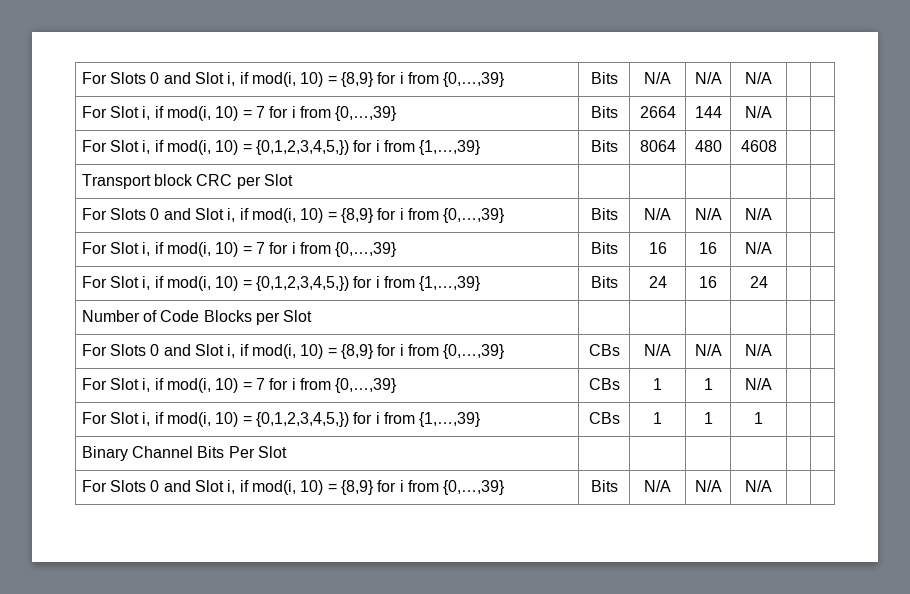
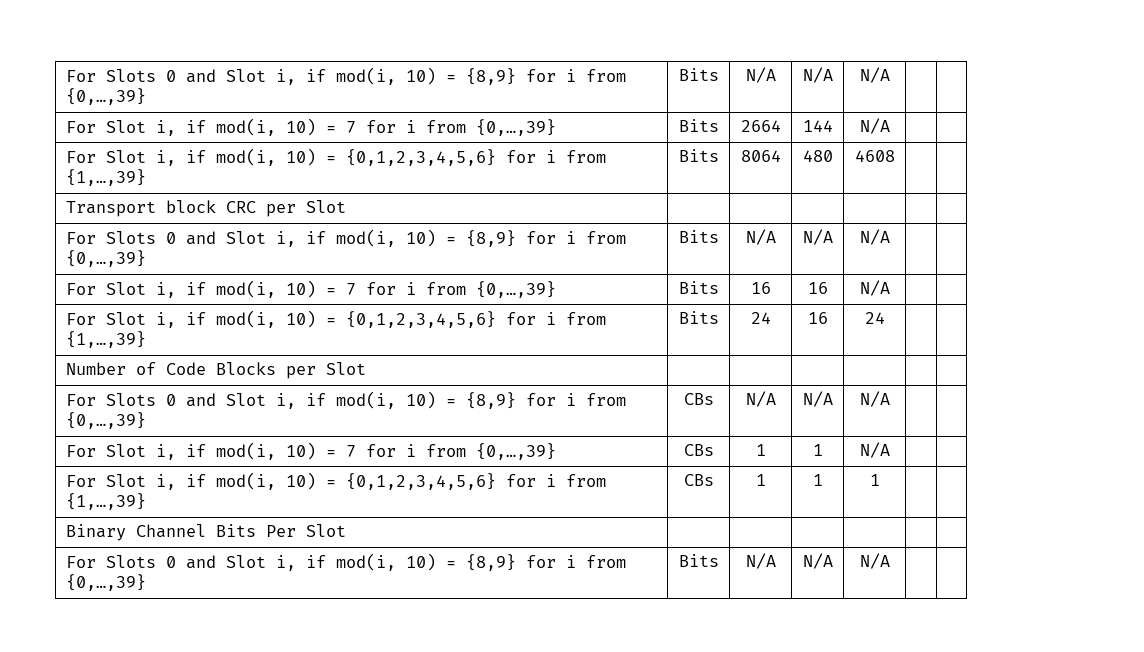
- For Slot i, if mod(i, 10) = {0,1,2,3,4,5,}) for i from {1,…,39} | Bits | 8064 | 480 | 4608 | |
+ For Slot i, if mod(i, 10) = {0,1,2,3,4,5,6} for i from {1,…,39} | Bits | 8064 | 480 | 4608 | |
- For Slot i, if mod(i, 10) = {0,1,2,3,4,5,}) for i from {1,…,39} | Bits | 24 | 16 | 24 | |
+ For Slot i, if mod(i, 10) = {0,1,2,3,4,5,6} for i from {1,…,39} | Bits | 24 | 16 | 24 | |
- For Slot i, if mod(i, 10) = {0,1,2,3,4,5,}) for i from {1,…,39} | CBs | 1 | 1 | 1 | |
+ For Slot i, if mod(i, 10) = {0,1,2,3,4,5,6} for i from {1,…,39} | CBs | 1 | 1 | 1 | |

